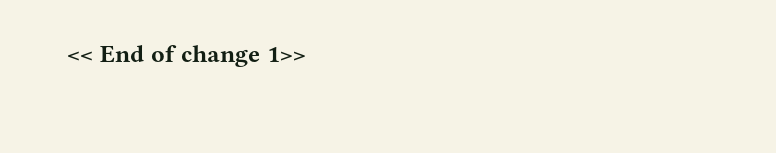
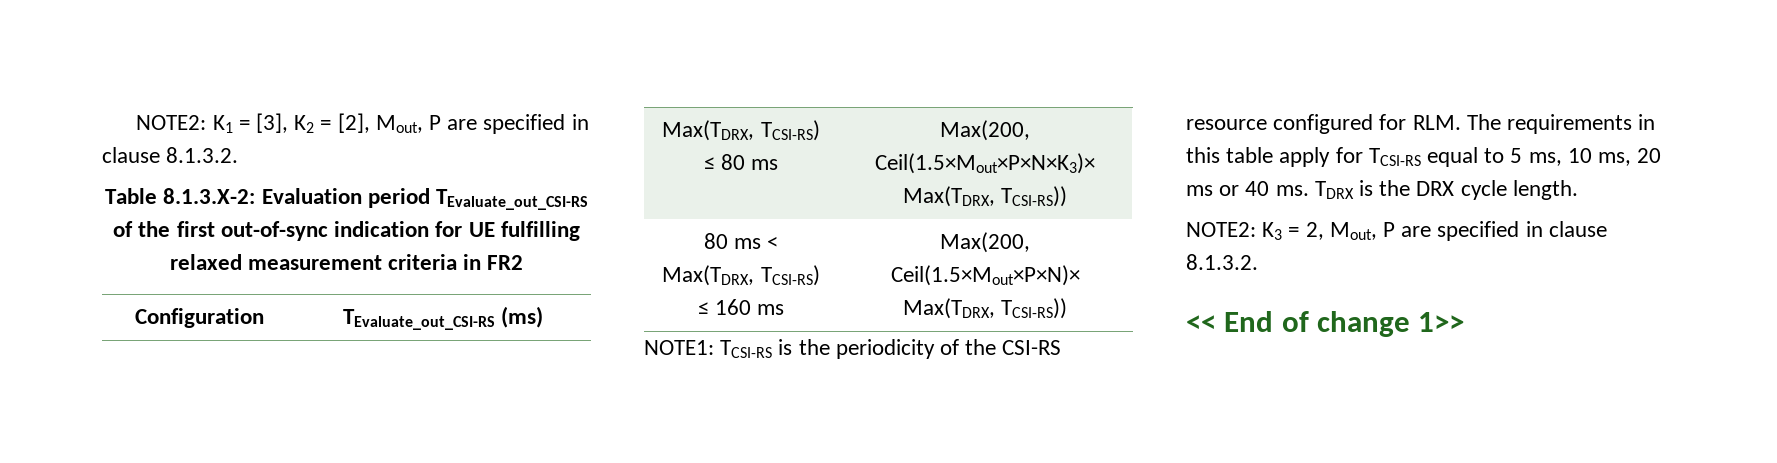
+ NOTE2: K1 = [3], K2 = [2], Mout, P are specified in clause 8.1.3.2.
+ Table 8.1.3.X-2: Evaluation period TEvaluate_out_CSI-RS of the first out-of-sync indication for UE fulfilling relaxed measurement criteria in FR2
+ Configuration | TEvaluate_out_CSI-RS (ms)
+ Max(TDRX, TCSI-RS) ≤ 80 ms | Max(200, Ceil(1.5×Mout×P×N×K3)× Max(TDRX, TCSI-RS))
+ 80 ms < Max(TDRX, TCSI-RS) ≤ 160 ms | Max(200, Ceil(1.5×Mout×P×N)× Max(TDRX, TCSI-RS))
+ NOTE1: TCSI-RS is the periodicity of the CSI-RS resource configured for RLM. The requirements in this table apply for TCSI-RS equal to 5 ms, 10 ms, 20 ms or 40 ms. TDRX is the DRX cycle length.
+ NOTE2: K3 = 2, Mout, P are specified in clause 8.1.3.2.

